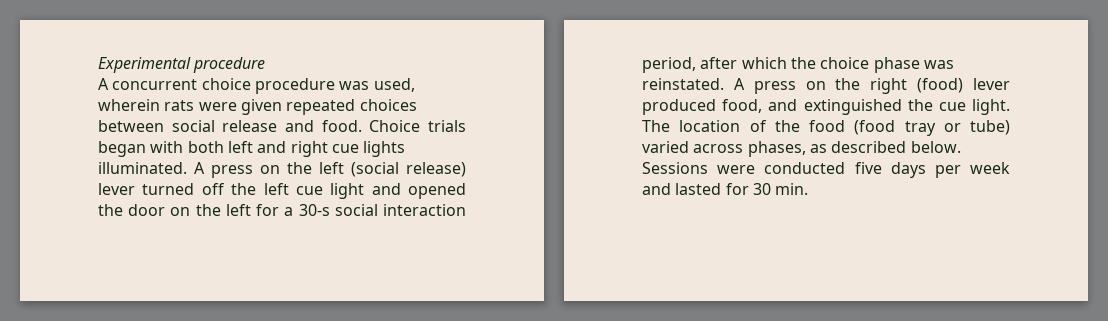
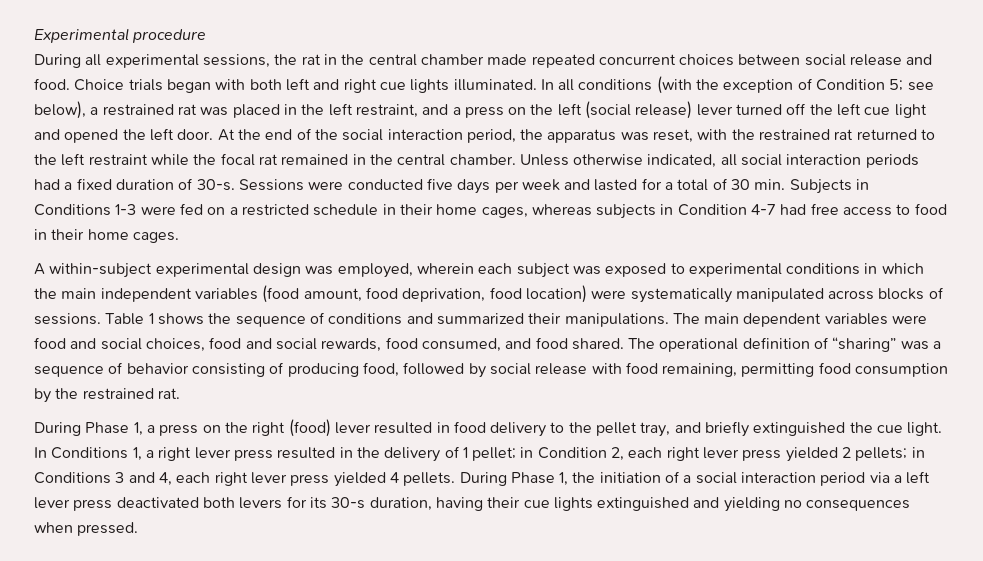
- A concurrent choice procedure was used, wherein rats were given repeated choices between social release and food.
+ During all experimental sessions, the rat in the central chamber made repeated concurrent choices between social release and food.
- A press on the left (social release) lever turned off the left cue light and opened the door on the left for a 30-s social interaction period, after which the choice phase was reinstated. A press on the right (food) lever produced food, and extinguished the cue light. The location of the food (food tray or tube) varied across phases, as described below.
+ In all conditions (with the exception of Condition 5; see below), a restrained rat was placed in the left restraint, and a press on the left (social release) lever turned off the left cue light and opened the left door. At the end of the social interaction period, the apparatus was reset, with the restrained rat returned to the left restraint while the focal rat remained in the central chamber. Unless otherwise indicated, all social interaction periods had a fixed duration of 30-s.
- Sessions were conducted five days per week and lasted for 30 min.
+ Sessions were conducted five days per week and lasted for a total of 30 min. Subjects in Conditions 1-3 were fed on a restricted schedule in their home cages, whereas subjects in Condition 4-7 had free access to food in their home cages.
+ A within-subject experimental design was employed, wherein each subject was exposed to experimental conditions in which the main independent variables (food amount, food deprivation, food location) were systematically manipulated across blocks of sessions. Table 1 shows the sequence of conditions and summarized their manipulations. The main dependent variables were food and social choices, food and social rewards, food consumed, and food shared. The operational definition of “sharing” was a sequence of behavior consisting of producing food, followed by social release with food remaining, permitting food consumption by the restrained rat.
+ During Phase 1, a press on the right (food) lever resulted in food delivery to the pellet tray, and briefly extinguished the cue light. In Conditions 1, a right lever press resulted in the delivery of 1 pellet; in Condition 2, each right lever press yielded 2 pellets; in Conditions 3 and 4, each right lever press yielded 4 pellets. During Phase 1, the initiation of a social interaction period via a left lever press deactivated both levers for its 30-s duration, having their cue lights extinguished and yielding no consequences when pressed.

